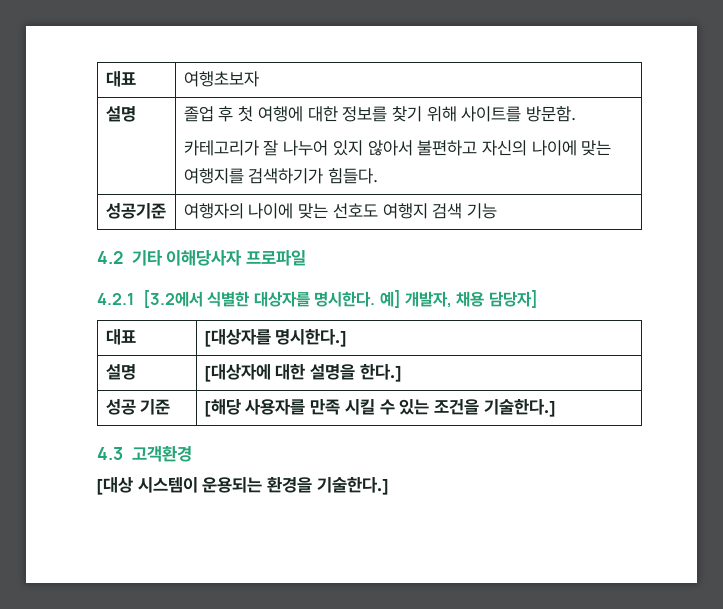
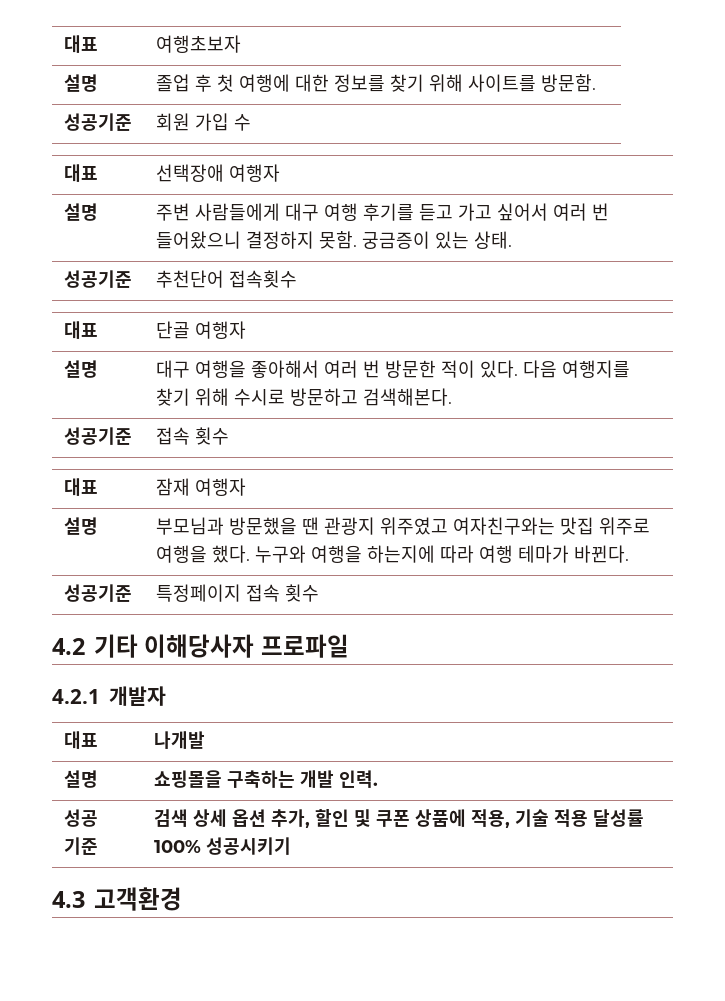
  설명 | 졸업 후 첫 여행에 대한 정보를 찾기 위해 사이트를 방문함.
- 카테고리가 잘 나누어 있지 않아서 불편하고 자신의 나이에 맞는 여행지를 검색하기가 힘들다.
- 성공기준 | 여행자의 나이에 맞는 선호도 여행지 검색 기능
+ 성공기준 | 회원 가입 수
+ 대표 | 선택장애 여행자
+ 설명 | 주변 사람들에게 대구 여행 후기를 듣고 가고 싶어서 여러 번 들어왔으니 결정하지 못함. 궁금증이 있는 상태.
+ 성공기준 | 추천단어 접속횟수
+ 대표 | 단골 여행자
+ 설명 | 대구 여행을 좋아해서 여러 번 방문한 적이 있다. 다음 여행지를 찾기 위해 수시로 방문하고 검색해본다.
+ 성공기준 | 접속 횟수
+ 대표 | 잠재 여행자
+ 설명 | 부모님과 방문했을 땐 관광지 위주였고 여자친구와는 맛집 위주로 여행을 했다. 누구와 여행을 하는지에 따라 여행 테마가 바뀐다.
+ 성공기준 | 특정페이지 접속 횟수
- 4.2.1 [3.2에서 식별한 대상자를 명시한다. 예] 개발자, 채용 담당자]
- 대표 | [대상자를 명시한다.]
- 설명 | [대상자에 대한 설명을 한다.]
- 성공 기준 | [해당 사용자를 만족 시킬 수 있는 조건을 기술한다.]
+ 4.2.1 개발자
+ 대표 | 나개발
+ 설명 | 쇼핑몰을 구축하는 개발 인력.
+ 성공 기준 | 검색 상세 옵션 추가, 할인 및 쿠폰 상품에 적용, 기술 적용 달성률 100% 성공시키기
  4.3 고객환경
- [대상 시스템이 운용되는 환경을 기술한다.]

